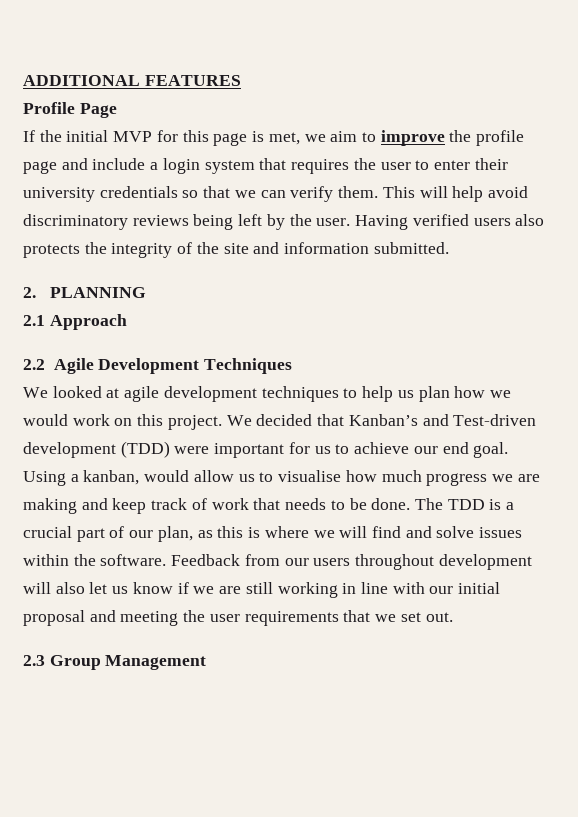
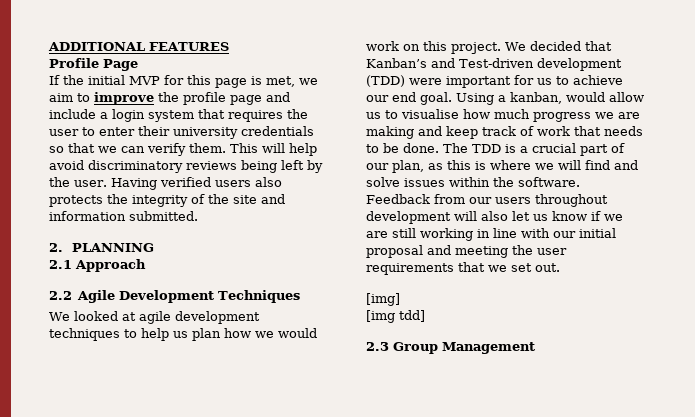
+ [img]
+ [img tdd]

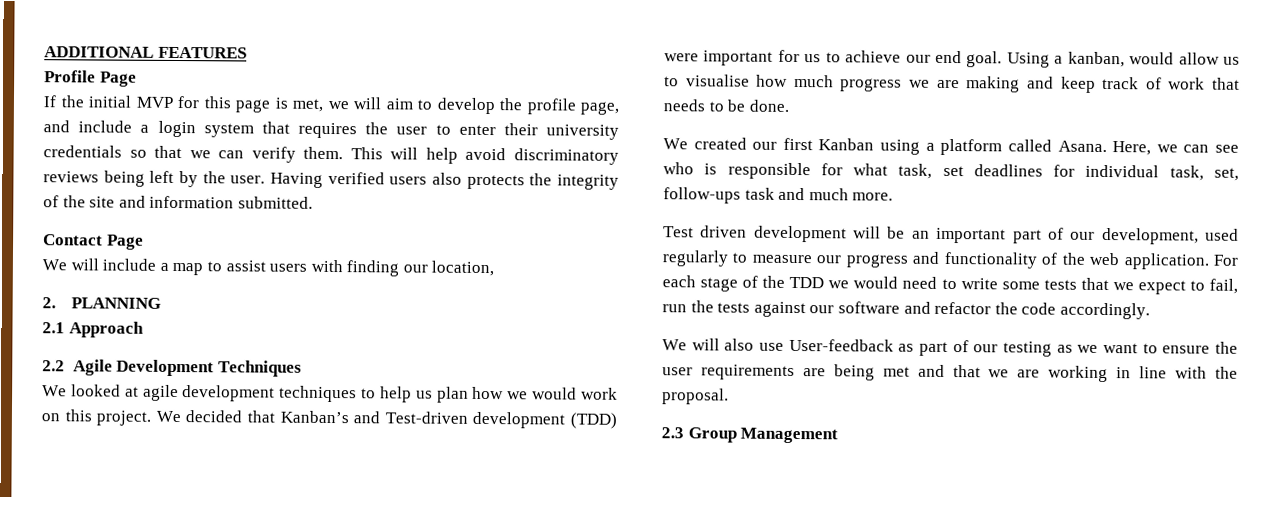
- If the initial MVP for this page is met, we aim to improve the profile page and include a login system that requires the user to enter their university credentials so that we can verify them.
+ If the initial MVP for this page is met, we will aim to develop the profile page, and include a login system that requires the user to enter their university credentials so that we can verify them.
+ Contact Page
+ We will include a map to assist users with finding our location,
- Using a kanban, would allow us to visualise how much progress we are making and keep track of work that needs to be done. The TDD is a crucial part of our plan, as this is where we will find and solve issues within the software. Feedback from our users throughout development will also let us know if we are still working in line with our initial proposal and meeting the user requirements that we set out.
- [img]
- [img tdd]
+ Using a kanban, would allow us to visualise how much progress we are making and keep track of work that needs to be done.
+ We created our first Kanban using a platform called Asana. Here, we can see who is responsible for what task, set deadlines for individual task, set, follow-ups task and much more.
+ Test driven development will be an important part of our development, used regularly to measure our progress and functionality of the web application. For each stage of the TDD we would need to write some tests that we expect to fail, run the tests against our software and refactor the code accordingly.
+ We will also use User-feedback as part of our testing as we want to ensure the user requirements are being met and that we are working in line with the proposal.

